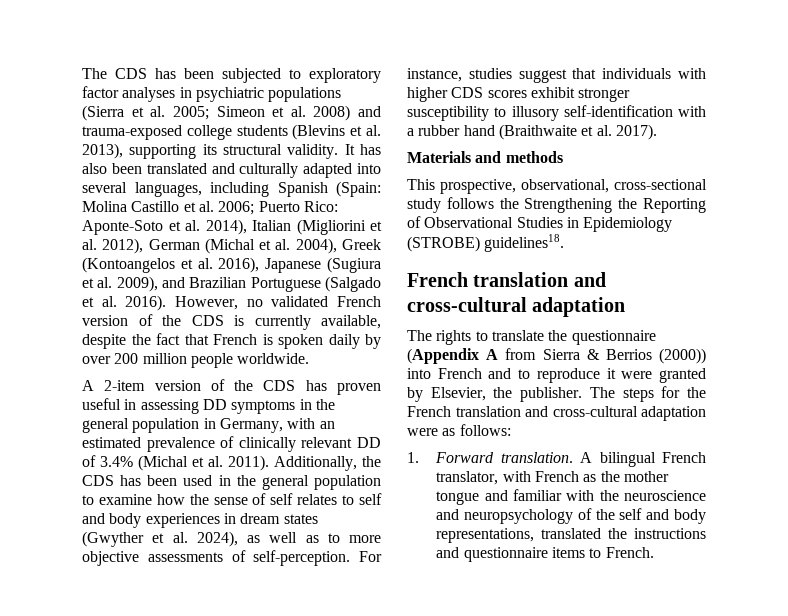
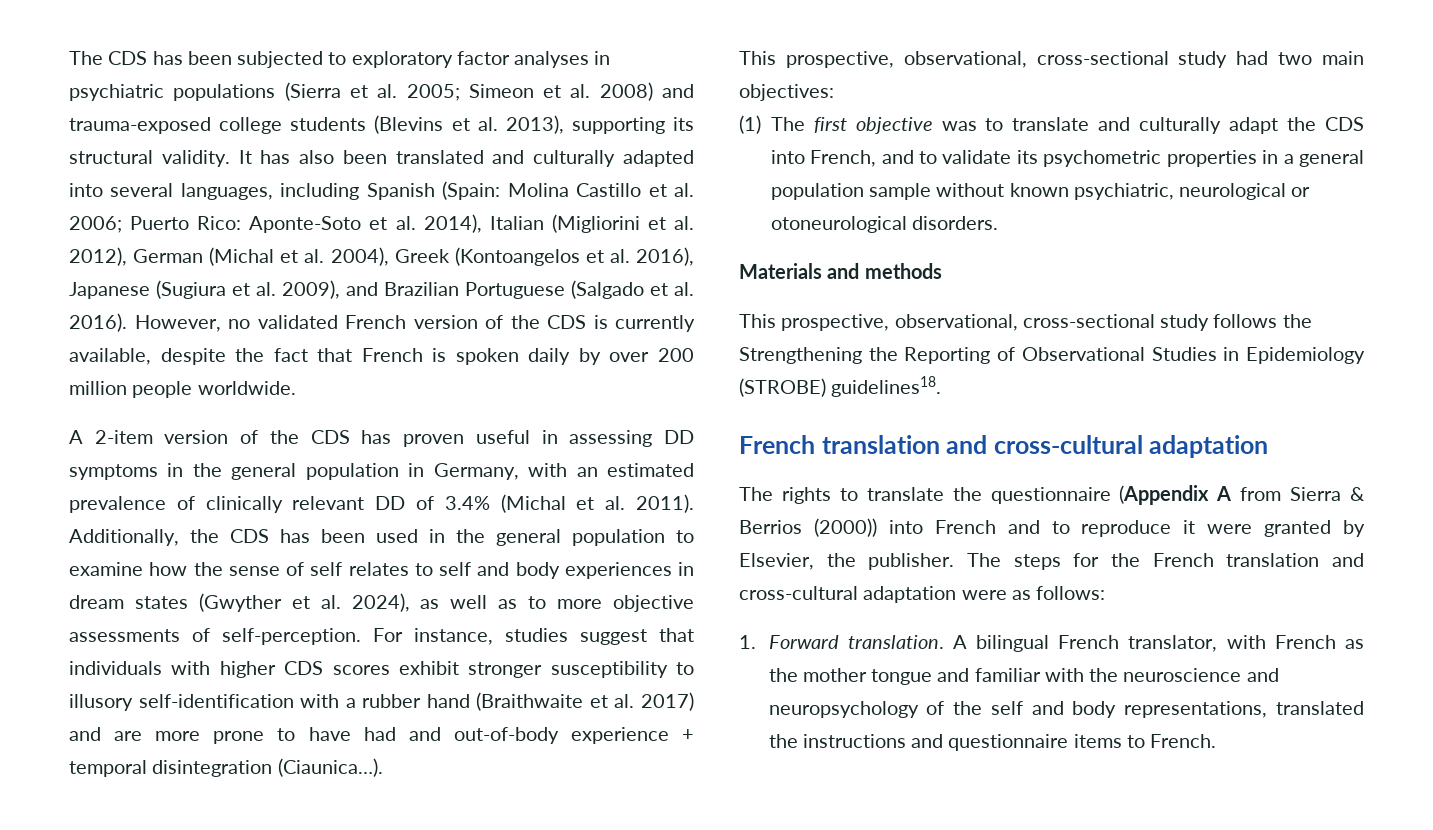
- For instance, studies suggest that individuals with higher CDS scores exhibit stronger susceptibility to illusory self-identification with a rubber hand (Braithwaite et al. 2017).
+ For instance, studies suggest that individuals with higher CDS scores exhibit stronger susceptibility to illusory self-identification with a rubber hand (Braithwaite et al. 2017) and are more prone to have had and out-of-body experience + temporal disintegration (Ciaunica…).
+ This prospective, observational, cross-sectional study had two main objectives:
+ (1) The first objective was to translate and culturally adapt the CDS into French, and to validate its psychometric properties in a general population sample without known psychiatric, neurological or otoneurological disorders.

